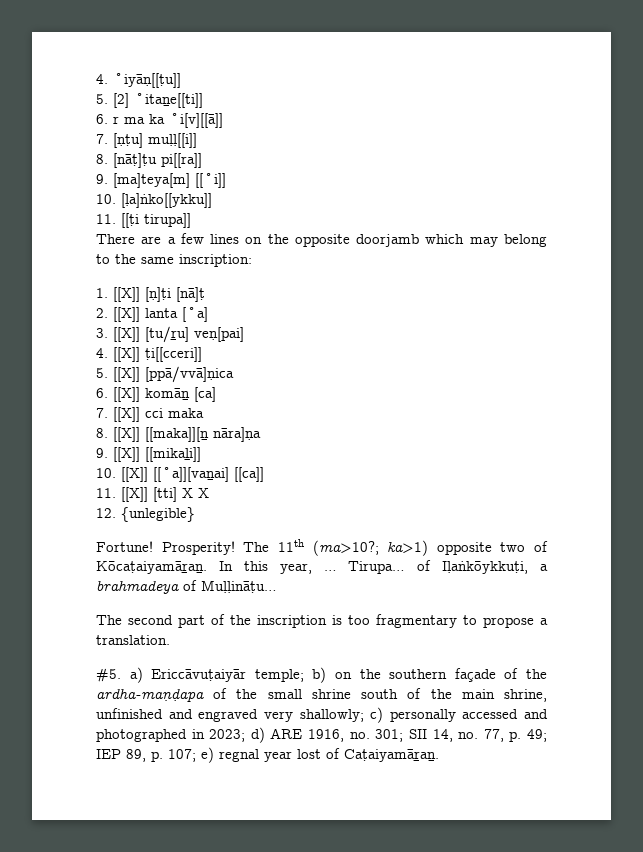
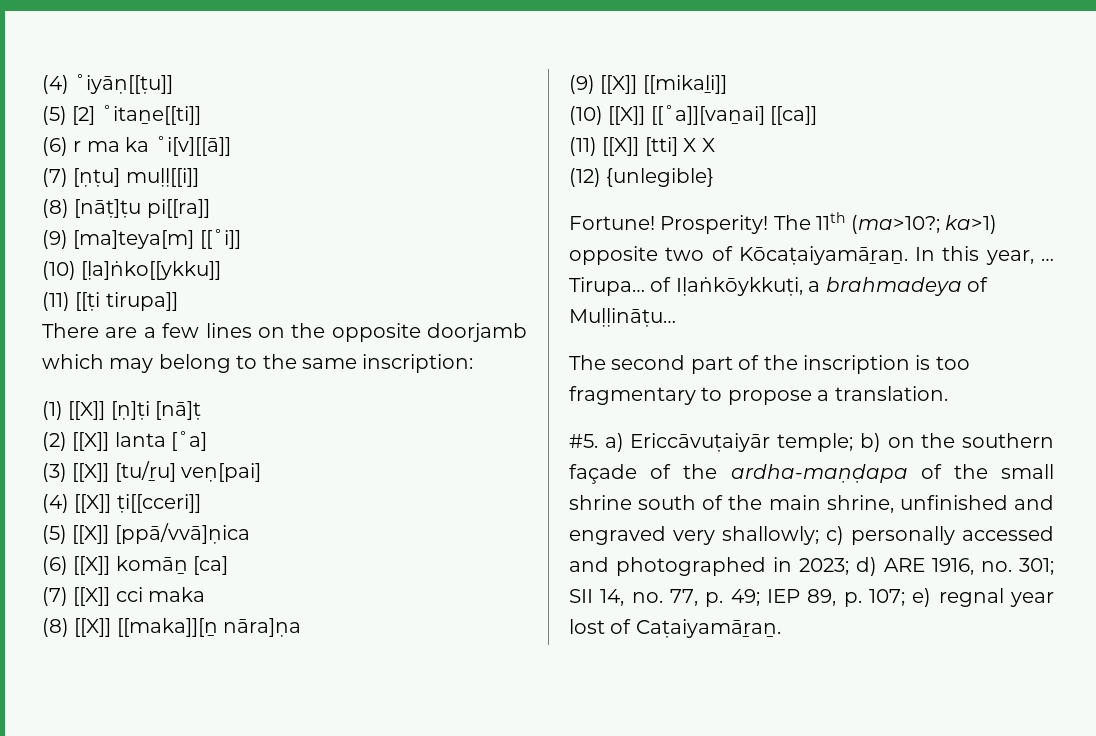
- 4. ˚iyāṇ[[ṭu]]
+ (4) ˚iyāṇ[[ṭu]]
- 5. [2] ˚itaṉe[[ti]]
+ (5) [2] ˚itaṉe[[ti]]
- 6. r ma ka ˚i[v][[ā]]
+ (6) r ma ka ˚i[v][[ā]]
- 7. [ṇṭu] muḷḷ[[i]]
+ (7) [ṇṭu] muḷḷ[[i]]
- 8. [nāṭ]ṭu pi[[ra]]
+ (8) [nāṭ]ṭu pi[[ra]]
- 9. [ma]teya[m] [[˚i]]
+ (9) [ma]teya[m] [[˚i]]
- 10. [ḷa]ṅko[[ykku]]
+ (10) [ḷa]ṅko[[ykku]]
- 11. [[ṭi tirupa]]
+ (11) [[ṭi tirupa]]
- 1. [[X]] [ṇ]ṭi [nā]ṭ
+ (1) [[X]] [ṇ]ṭi [nā]ṭ
- 2. [[X]] lanta [˚a]
+ (2) [[X]] lanta [˚a]
- 3. [[X]] [tu/ṟu] veṇ[pai]
+ (3) [[X]] [tu/ṟu] veṇ[pai]
- 4. [[X]] ṭi[[cceri]]
+ (4) [[X]] ṭi[[cceri]]
- 5. [[X]] [ppā/vvā]ṇica
+ (5) [[X]] [ppā/vvā]ṇica
- 6. [[X]] komāṉ [ca]
+ (6) [[X]] komāṉ [ca]
- 7. [[X]] cci maka
+ (7) [[X]] cci maka
- 8. [[X]] [[maka]][ṉ nāra]ṇa
+ (8) [[X]] [[maka]][ṉ nāra]ṇa
- 9. [[X]] [[mikaḻi]]
+ (9) [[X]] [[mikaḻi]]
- 10. [[X]] [[˚a]][vaṉai] [[ca]]
+ (10) [[X]] [[˚a]][vaṉai] [[ca]]
- 11. [[X]] [tti] X X
+ (11) [[X]] [tti] X X
- 12. {unlegible}
+ (12) {unlegible}

